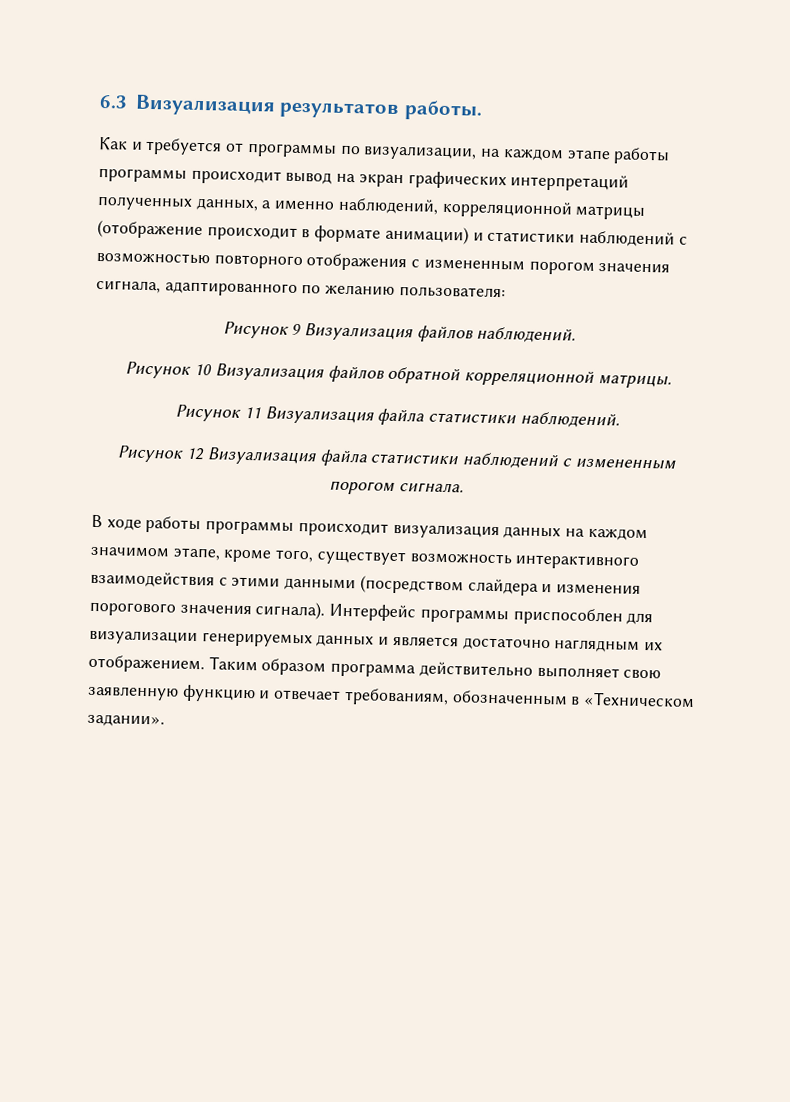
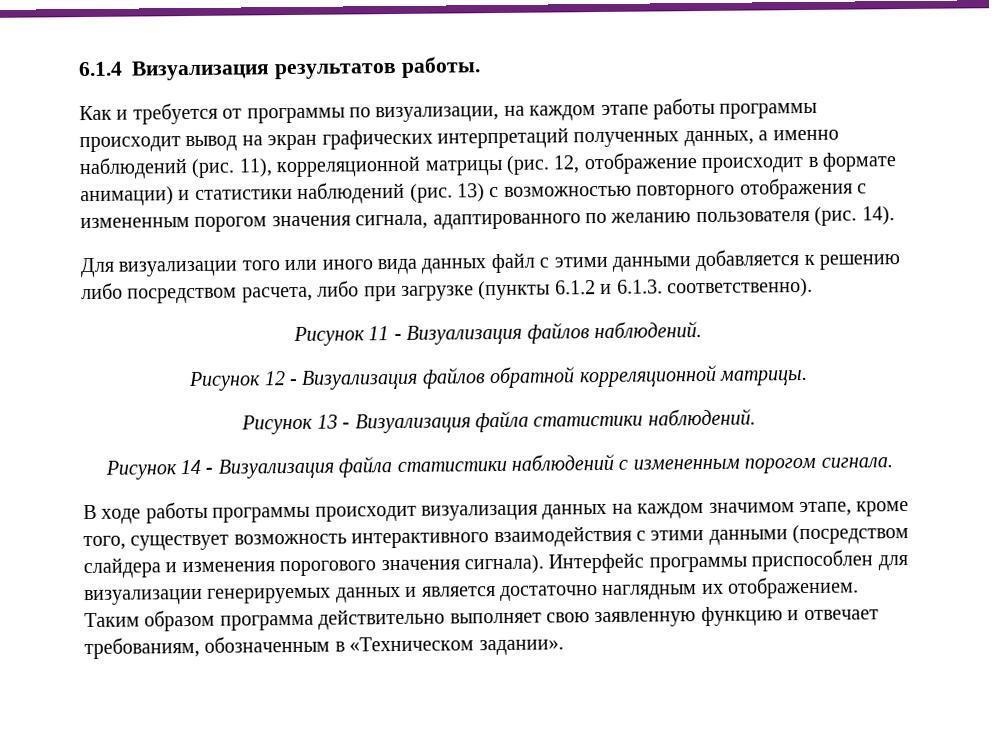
- 6.3 Визуализация результатов работы.
+ 6.1.4 Визуализация результатов работы.
- Как и требуется от программы по визуализации, на каждом этапе работы программы происходит вывод на экран графических интерпретаций полученных данных, а именно наблюдений, корреляционной матрицы (отображение происходит в формате анимации) и статистики наблюдений с возможностью повторного отображения с измененным порогом значения сигнала, адаптированного по желанию пользователя:
- Рисунок 9 Визуализация файлов наблюдений.
+ Как и требуется от программы по визуализации, на каждом этапе работы программы происходит вывод на экран графических интерпретаций полученных данных, а именно наблюдений (рис. 11), корреляционной матрицы (рис. 12, отображение происходит в формате анимации) и статистики наблюдений (рис. 13) с возможностью повторного отображения с измененным порогом значения сигнала, адаптированного по желанию пользователя (рис. 14).
+ Для визуализации того или иного вида данных файл с этими данными добавляется к решению либо посредством расчета, либо при загрузке (пункты 6.1.2 и 6.1.3. соответственно).
+ Рисунок 11 - Визуализация файлов наблюдений.
- Рисунок 10 Визуализация файлов обратной корреляционной матрицы.
+ Рисунок 12 - Визуализация файлов обратной корреляционной матрицы.
- Рисунок 11 Визуализация файла статистики наблюдений.
+ Рисунок 13 - Визуализация файла статистики наблюдений.
- Рисунок 12 Визуализация файла статистики наблюдений с измененным порогом сигнала.
+ Рисунок 14 - Визуализация файла статистики наблюдений с измененным порогом сигнала.

